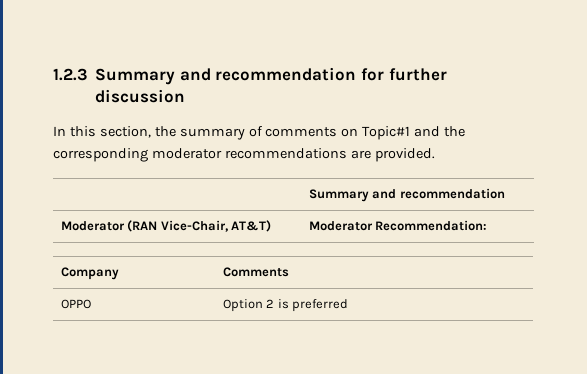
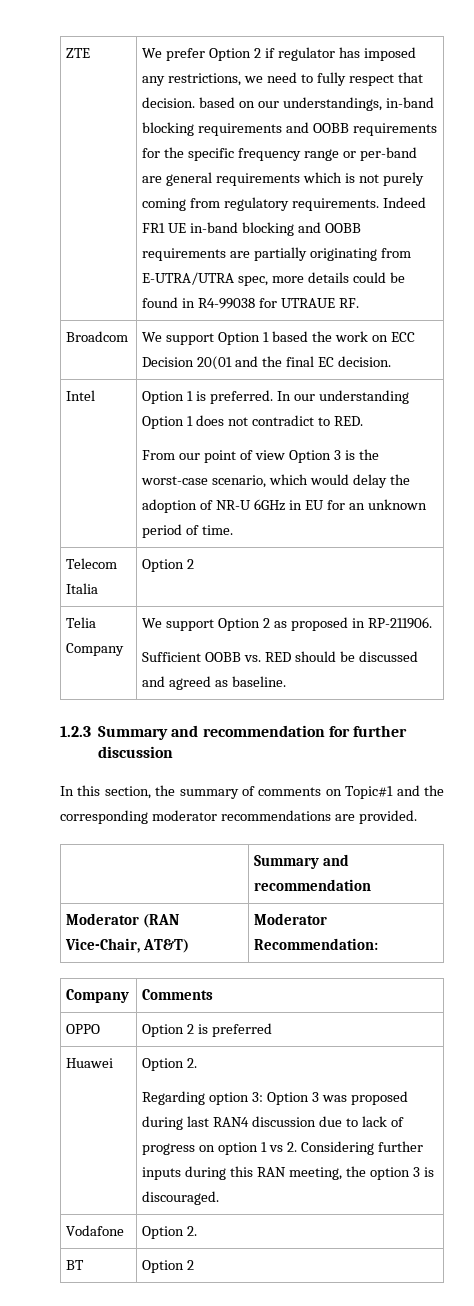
+ ZTE | We prefer Option 2 if regulator has imposed any restrictions, we need to fully respect that decision. based on our understandings, in-band blocking requirements and OOBB requirements for the specific frequency range or per-band are general requirements which is not purely coming from regulatory requirements. Indeed FR1 UE in-band blocking and OOBB requirements are partially originating from E-UTRA/UTRA spec, more details could be found in R4-99038 for UTRAUE RF.
+ Broadcom | We support Option 1 based the work on ECC Decision 20(01 and the final EC decision.
+ Intel | Option 1 is preferred. In our understanding Option 1 does not contradict to RED.
+ From our point of view Option 3 is the worst-case scenario, which would delay the adoption of NR-U 6GHz in EU for an unknown period of time.
+ Telecom Italia | Option 2
+ Telia Company | We support Option 2 as proposed in RP-211906.
+ Sufficient OOBB vs. RED should be discussed and agreed as baseline.
+ Huawei | Option 2.
+ Regarding option 3: Option 3 was proposed during last RAN4 discussion due to lack of progress on option 1 vs 2. Considering further inputs during this RAN meeting, the option 3 is discouraged.
+ Vodafone | Option 2.
+ BT | Option 2

